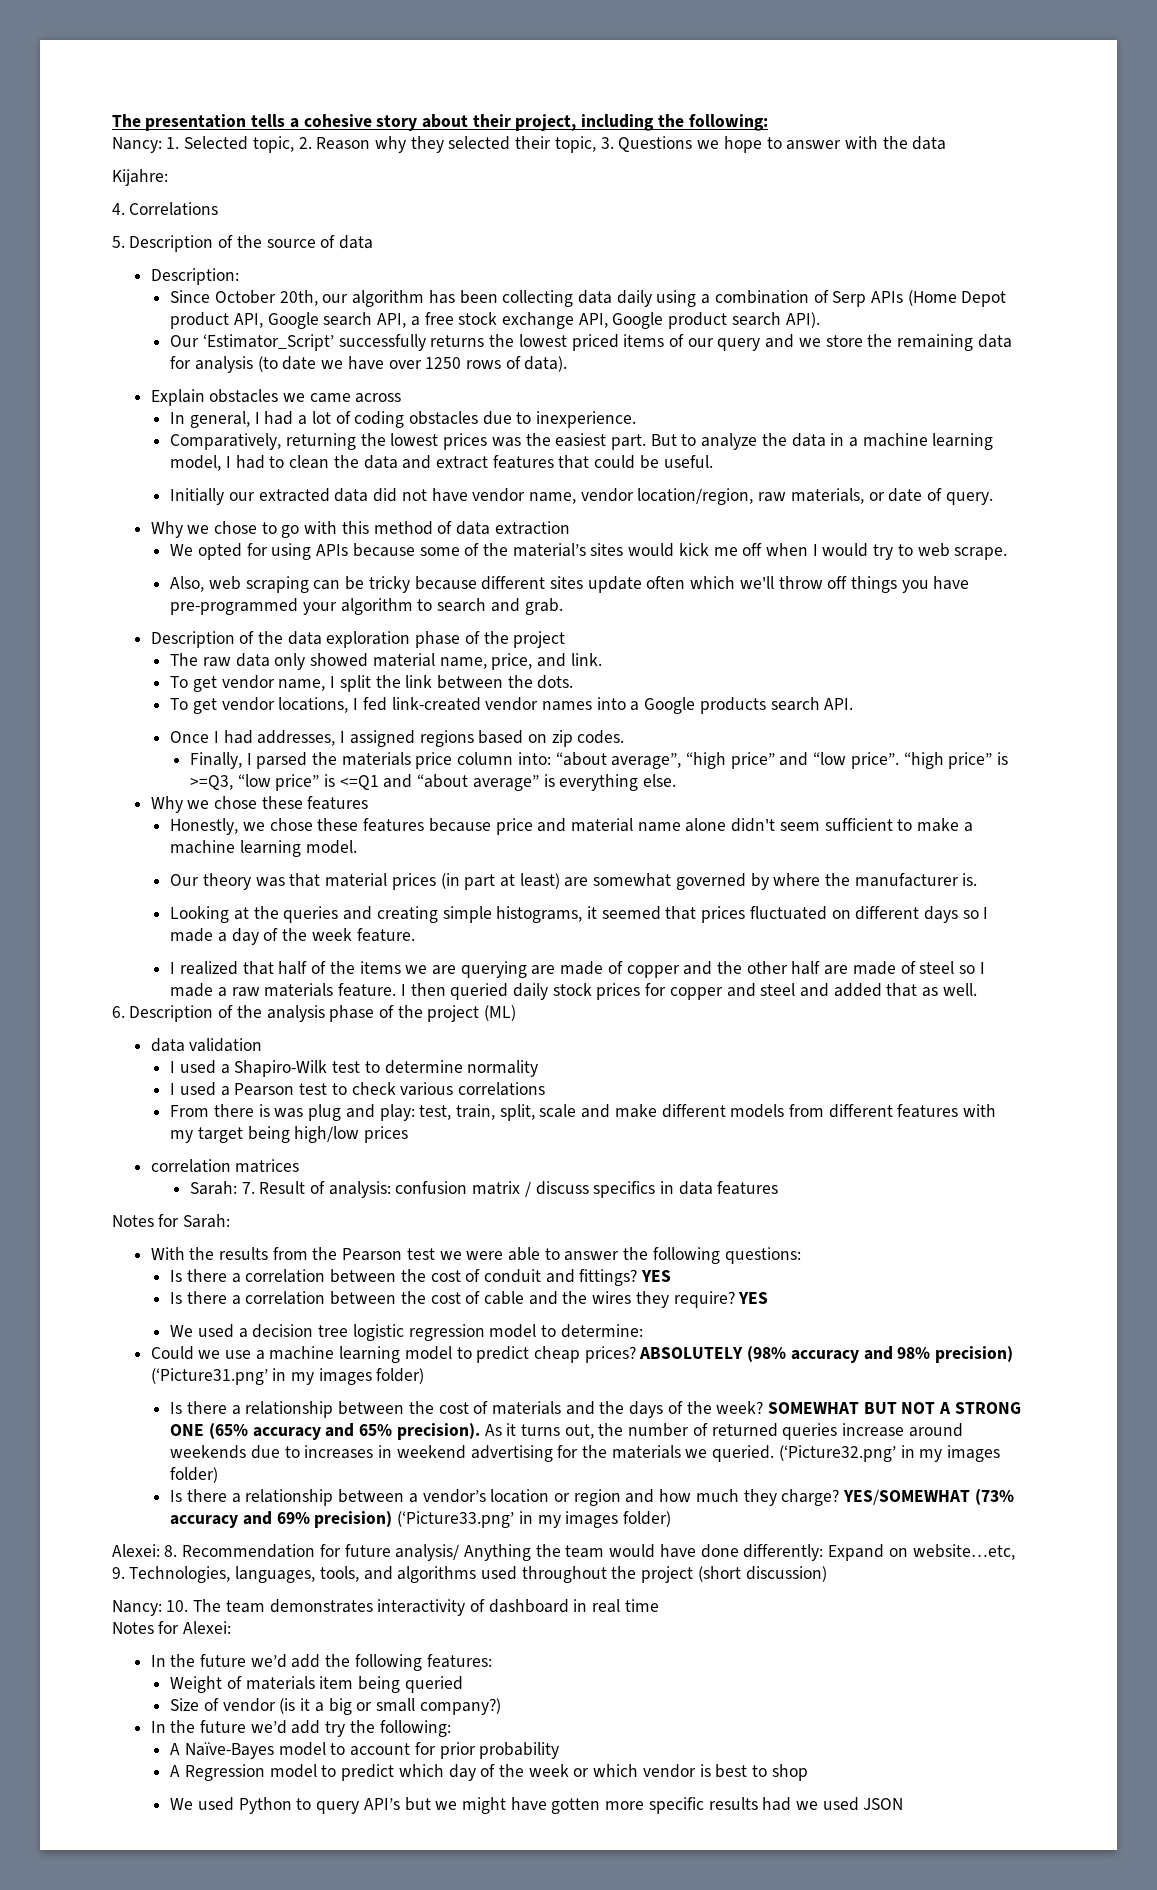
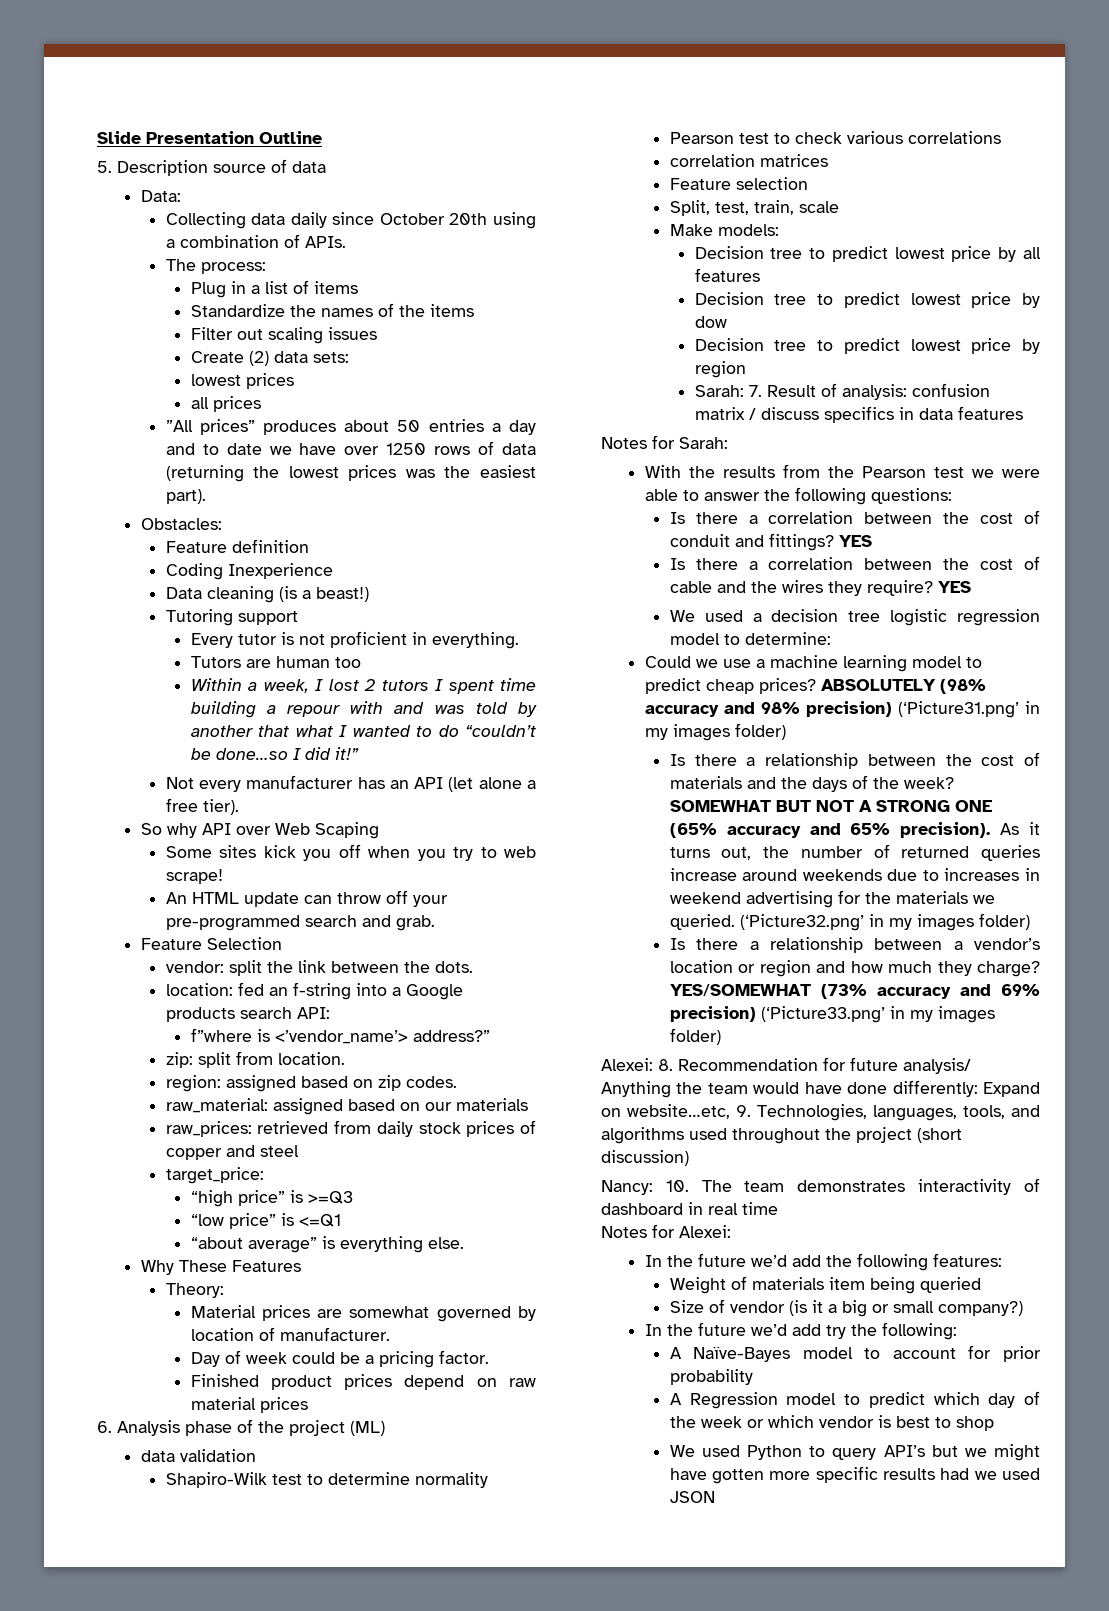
- The presentation tells a cohesive story about their project, including the following:
- Nancy: 1. Selected topic, 2. Reason why they selected their topic, 3. Questions we hope to answer with the data
- Kijahre:
- 4. Correlations
+ Slide Presentation Outline
- 5. Description of the source of data
+ 5. Description source of data
- Description:
- Since October 20th, our algorithm has been collecting data daily using a combination of Serp APIs (Home Depot product API, Google search API, a free stock exchange API, Google product search API).
- Our ‘Estimator_Script’ successfully returns the lowest priced items of our query and we store the remaining data for analysis (to date we have over 1250 rows of data).
- Explain obstacles we came across
- In general, I had a lot of coding obstacles due to inexperience.
- Comparatively, returning the lowest prices was the easiest part. But to analyze the data in a machine learning model, I had to clean the data and extract features that could be useful.
- Initially our extracted data did not have vendor name, vendor location/region, raw materials, or date of query.
- Why we chose to go with this method of data extraction
- We opted for using APIs because some of the material’s sites would kick me off when I would try to web scrape.
- Also, web scraping can be tricky because different sites update often which we'll throw off things you have pre-programmed your algorithm to search and grab.
- Description of the data exploration phase of the project
- The raw data only showed material name, price, and link.
- To get vendor name, I split the link between the dots.
+ Data:
+ Collecting data daily since October 20th using a combination of APIs.
+ The process:
+ Plug in a list of items
+ Standardize the names of the items
+ Filter out scaling issues
+ Create (2) data sets:
+ lowest prices
+ all prices
+ ”All prices” produces about 50 entries a day and to date we have over 1250 rows of data (returning the lowest prices was the easiest part).
+ Obstacles:
+ Feature definition
+ Coding Inexperience
+ Data cleaning (is a beast!)
+ Tutoring support
+ Every tutor is not proficient in everything.
+ Tutors are human too
+ Within a week, I lost 2 tutors I spent time building a repour with and was told by another that what I wanted to do “couldn’t be done…so I did it!”
+ Not every manufacturer has an API (let alone a free tier).
+ So why API over Web Scaping
+ Some sites kick you off when you try to web scrape!
+ An HTML update can throw off your pre-programmed search and grab.
+ Feature Selection
+ vendor: split the link between the dots.
- To get vendor locations, I fed link-created vendor names into a Google products search API.
- Once I had addresses, I assigned regions based on zip codes.
- Finally, I parsed the materials price column into: “about average”, “high price” and “low price”. “high price” is >=Q3, “low price” is <=Q1 and “about average” is everything else.
+ location: fed an f-string into a Google products search API:
+ f”where is <’vendor_name’> address?”
+ zip: split from location.
+ region: assigned based on zip codes.
+ raw_material: assigned based on our materials
+ raw_prices: retrieved from daily stock prices of copper and steel
+ target_price:
+ “high price” is >=Q3
+ “low price” is <=Q1
+ “about average” is everything else.
- Why we chose these features
- Honestly, we chose these features because price and material name alone didn't seem sufficient to make a machine learning model.
- Our theory was that material prices (in part at least) are somewhat governed by where the manufacturer is.
- Looking at the queries and creating simple histograms, it seemed that prices fluctuated on different days so I made a day of the week feature.
- I realized that half of the items we are querying are made of copper and the other half are made of steel so I made a raw materials feature. I then queried daily stock prices for copper and steel and added that as well.
- 6. Description of the analysis phase of the project (ML)
+ Why These Features
+ Theory:
+ Material prices are somewhat governed by location of manufacturer.
+ Day of week could be a pricing factor.
+ Finished product prices depend on raw material prices
+ 6. Analysis phase of the project (ML)
- I used a Shapiro-Wilk test to determine normality
+ Shapiro-Wilk test to determine normality
- I used a Pearson test to check various correlations
+ Pearson test to check various correlations
- From there is was plug and play: test, train, split, scale and make different models from different features with my target being high/low prices
  correlation matrices
+ Feature selection
+ Split, test, train, scale
+ Make models:
+ Decision tree to predict lowest price by all features
+ Decision tree to predict lowest price by dow
+ Decision tree to predict lowest price by region

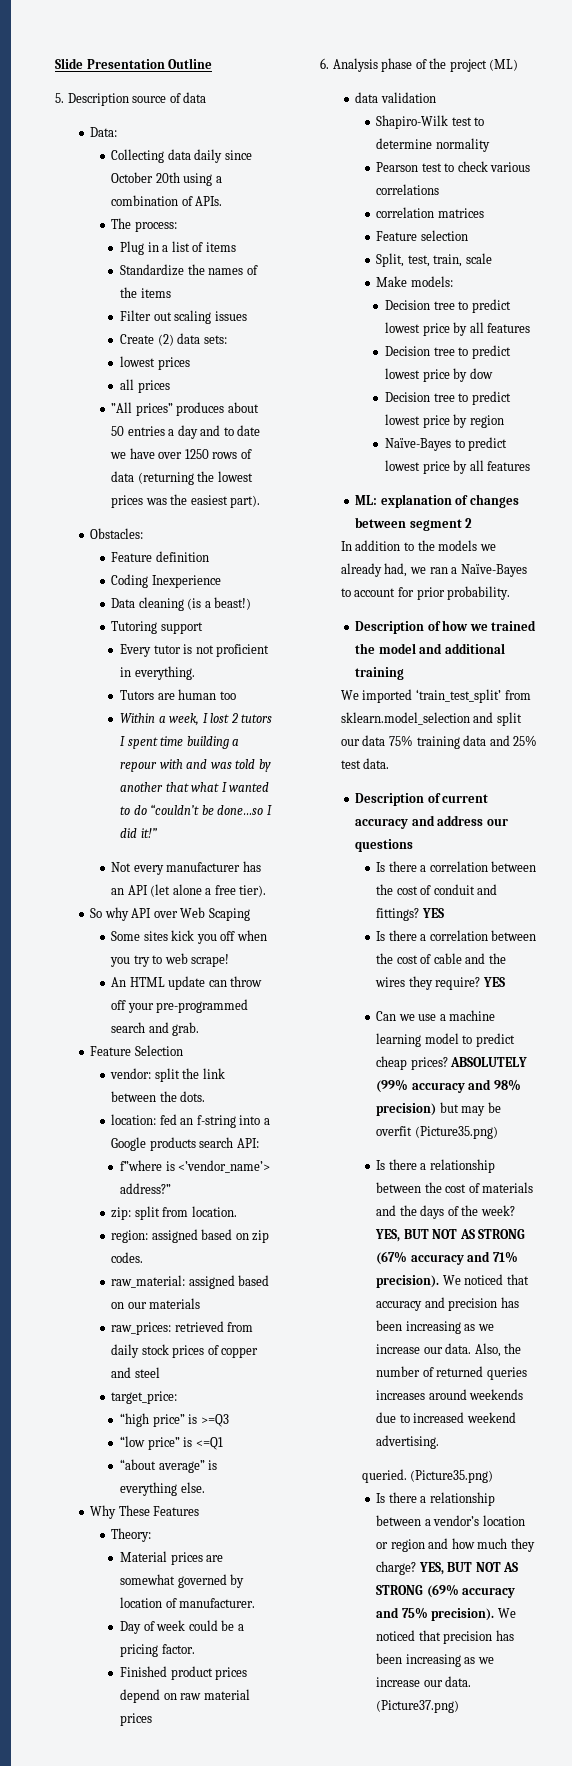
- Sarah: 7. Result of analysis: confusion matrix / discuss specifics in data features
- Notes for Sarah:
- With the results from the Pearson test we were able to answer the following questions:
+ Naïve-Bayes to predict lowest price by all features
+ ML: explanation of changes between segment 2
+ In addition to the models we already had, we ran a Naïve-Bayes to account for prior probability.
+ Description of how we trained the model and additional training
+ We imported ‘train_test_split’ from sklearn.model_selection and split our data 75% training data and 25% test data.
+ Description of current accuracy and address our questions
- We used a decision tree logistic regression model to determine:
- Could we use a machine learning model to predict cheap prices?
+ Can we use a machine learning model to predict cheap prices?
- ABSOLUTELY (98% accuracy and 98% precision) (‘Picture31.png’ in my images folder)
+ ABSOLUTELY (99% accuracy and 98% precision) but may be overfit (Picture35.png)
- SOMEWHAT BUT NOT A STRONG ONE (65% accuracy and 65% precision). As it turns out, the number of returned queries increase around weekends due to increases in weekend advertising for the materials we queried. (‘Picture32.png’ in my images folder)
+ YES, BUT NOT AS STRONG (67% accuracy and 71% precision). We noticed that accuracy and precision has been increasing as we increase our data. Also, the number of returned queries increases around weekends due to increased weekend advertising.
+ queried. (Picture35.png)
- YES/SOMEWHAT (73% accuracy and 69% precision) (‘Picture33.png’ in my images folder)
- Alexei: 8. Recommendation for future analysis/ Anything the team would have done differently: Expand on website…etc, 9. Technologies, languages, tools, and algorithms used throughout the project (short discussion)
- Nancy: 10. The team demonstrates interactivity of dashboard in real time
- Notes for Alexei:
- In the future we’d add the following features:
- Weight of materials item being queried
- Size of vendor (is it a big or small company?)
- In the future we’d add try the following:
- A Naïve-Bayes model to account for prior probability
- A Regression model to predict which day of the week or which vendor is best to shop
- We used Python to query API’s but we might have gotten more specific results had we used JSON
+ YES, BUT NOT AS STRONG (69% accuracy and 75% precision). We noticed that precision has been increasing as we increase our data. (Picture37.png)

